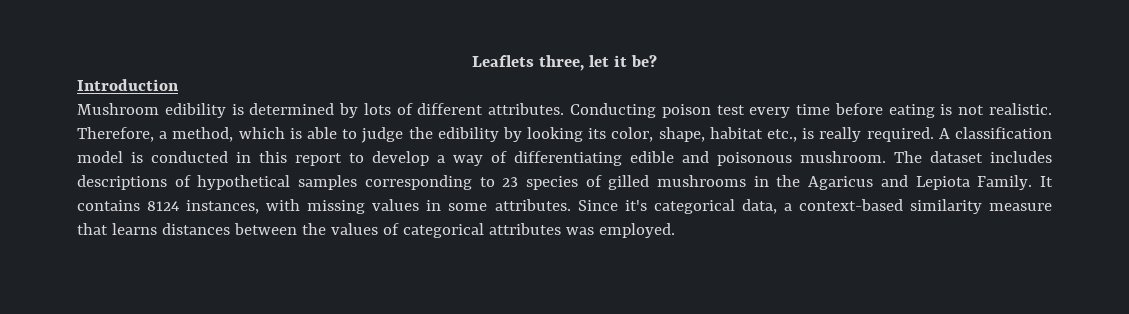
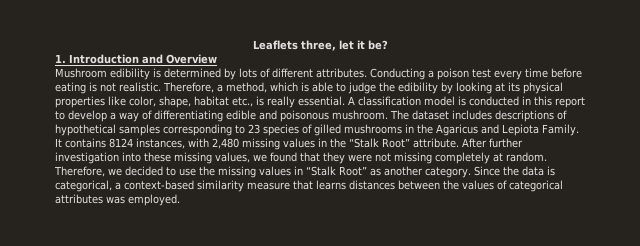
- Introduction
+ 1. Introduction and Overview
- Conducting poison test every time before eating is not realistic.
+ Conducting a poison test every time before eating is not realistic.
- Therefore, a method, which is able to judge the edibility by looking its color, shape, habitat etc., is really required.
+ Therefore, a method, which is able to judge the edibility by looking at its physical properties like color, shape, habitat etc., is really essential.
- It contains 8124 instances, with missing values in some attributes. Since it's categorical data, a context-based similarity measure that learns distances between the values of categorical attributes was employed.
+ It contains 8124 instances, with 2,480 missing values in the “Stalk Root” attribute. After further investigation into these missing values, we found that they were not missing completely at random. Therefore, we decided to use the missing values in “Stalk Root” as another category. Since the data is categorical, a context-based similarity measure that learns distances between the values of categorical attributes was employed.

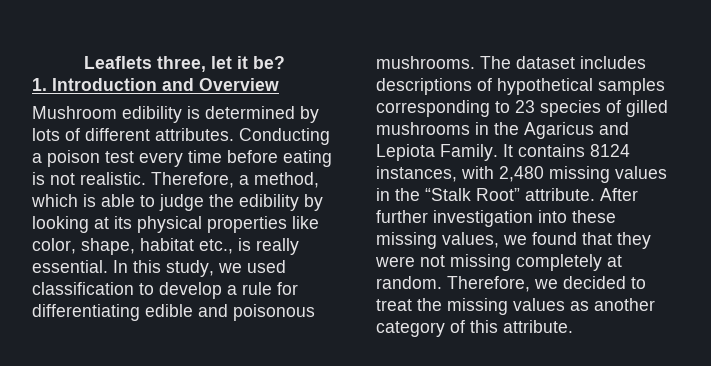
- A classification model is conducted in this report to develop a way of differentiating edible and poisonous mushroom.
+ In this study, we used classification to develop a rule for differentiating edible and poisonous mushrooms.
- Therefore, we decided to use the missing values in “Stalk Root” as another category. Since the data is categorical, a context-based similarity measure that learns distances between the values of categorical attributes was employed.
+ Therefore, we decided to treat the missing values as another category of this attribute.

